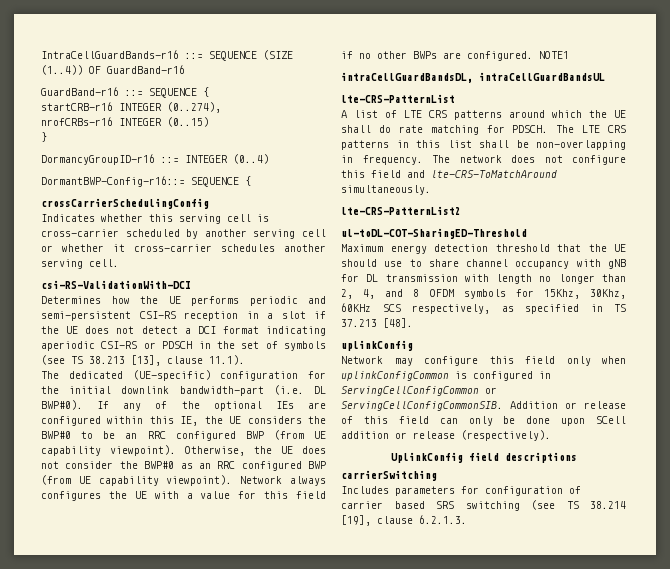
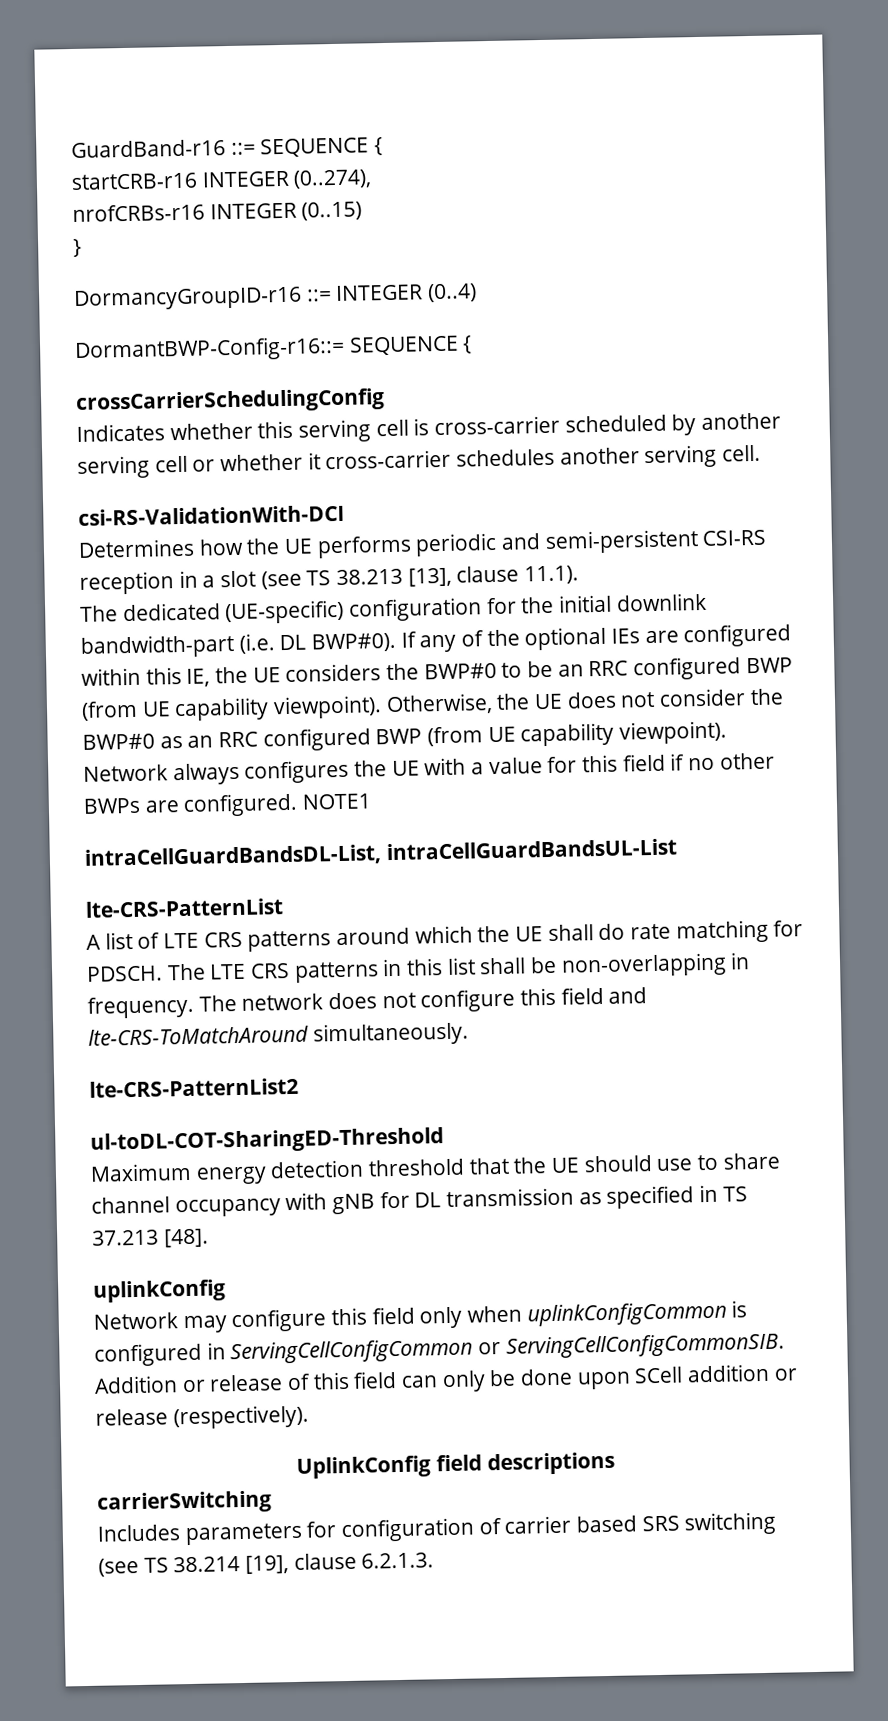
- IntraCellGuardBands-r16 ::= SEQUENCE (SIZE (1..4)) OF GuardBand-r16
- Determines how the UE performs periodic and semi-persistent CSI-RS reception in a slot if the UE does not detect a DCI format indicating aperiodic CSI-RS or PDSCH in the set of symbols (see TS 38.213 [13], clause 11.1).
+ Determines how the UE performs periodic and semi-persistent CSI-RS reception in a slot (see TS 38.213 [13], clause 11.1).
- intraCellGuardBandsDL, intraCellGuardBandsUL
+ intraCellGuardBandsDL-List, intraCellGuardBandsUL-List
- Maximum energy detection threshold that the UE should use to share channel occupancy with gNB for DL transmission with length no longer than 2, 4, and 8 OFDM symbols for 15Khz, 30Khz, 60KHz SCS respectively, as specified in TS 37.213 [48].
+ Maximum energy detection threshold that the UE should use to share channel occupancy with gNB for DL transmission as specified in TS 37.213 [48].

